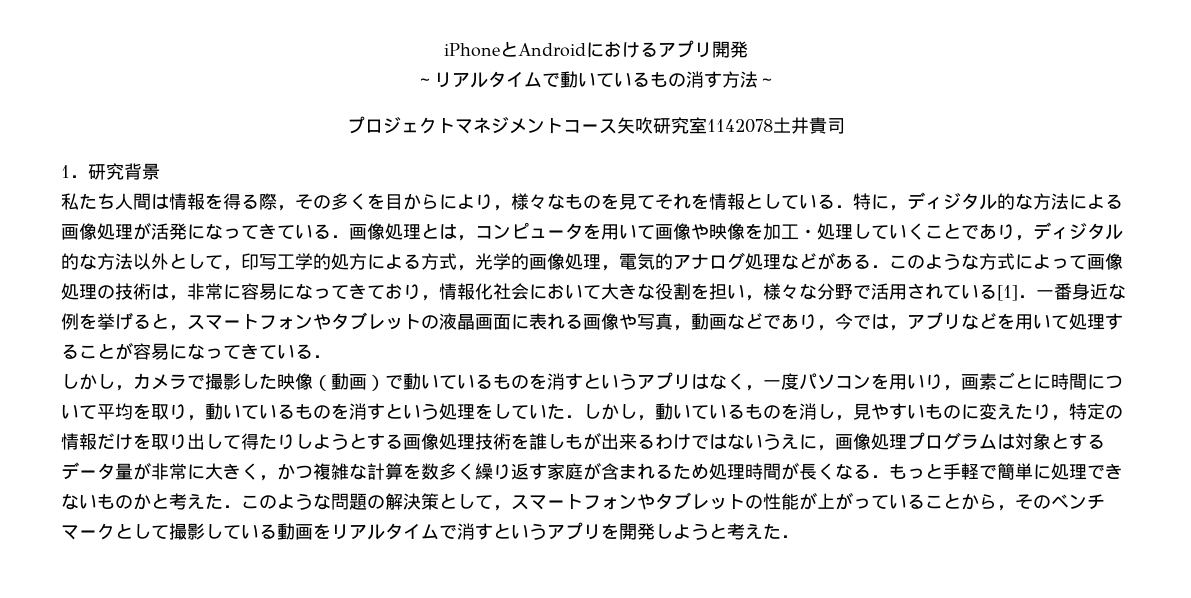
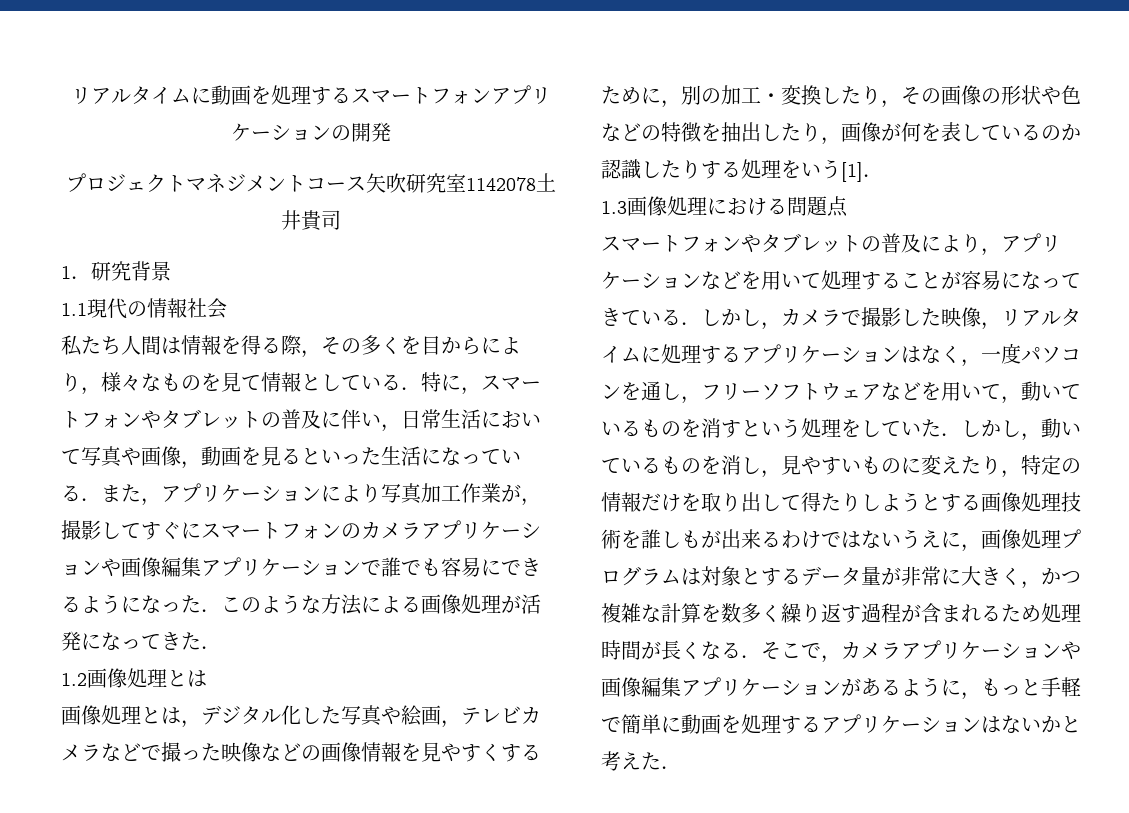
- iPhoneとAndroidにおけるアプリ開発
- ～リアルタイムで動いているもの消す方法～
+ リアルタイムに動画を処理するスマートフォンアプリケーションの開発
+ 1.1現代の情報社会
- 私たち人間は情報を得る際，その多くを目からにより，様々なものを見てそれを情報としている．特に，ディジタル的な方法による画像処理が活発になってきている．画像処理とは，コンピュータを用いて画像や映像を加工・処理していくことであり，ディジタル的な方法以外として，印写工学的処方による方式，光学的画像処理，電気的アナログ処理などがある．このような方式によって画像処理の技術は，非常に容易になってきており，情報化社会において大きな役割を担い，様々な分野で活用されている[1]．一番身近な例を挙げると，スマートフォンやタブレットの液晶画面に表れる画像や写真，動画などであり，今では，アプリなどを用いて処理することが容易になってきている．
- しかし，カメラで撮影した映像（動画）で動いているものを消すというアプリはなく，一度パソコンを用いり，画素ごとに時間について平均を取り，動いているものを消すという処理をしていた．しかし，動いているものを消し，見やすいものに変えたり，特定の情報だけを取り出して得たりしようとする画像処理技術を誰しもが出来るわけではないうえに，画像処理プログラムは対象とするデータ量が非常に大きく，かつ複雑な計算を数多く繰り返す家庭が含まれるため処理時間が長くなる．もっと手軽で簡単に処理できないものかと考えた．このような問題の解決策として，スマートフォンやタブレットの性能が上がっていることから，そのベンチマークとして撮影している動画をリアルタイムで消すというアプリを開発しようと考えた．
+ 私たち人間は情報を得る際，その多くを目からにより，様々なものを見て情報としている．特に，スマートフォンやタブレットの普及に伴い，日常生活において写真や画像，動画を見るといった生活になっている．また，アプリケーションにより写真加工作業が，撮影してすぐにスマートフォンのカメラアプリケーションや画像編集アプリケーションで誰でも容易にできるようになった．このような方法による画像処理が活発になってきた．
+ 1.2画像処理とは
+ 画像処理とは，デジタル化した写真や絵画，テレビカメラなどで撮った映像などの画像情報を見やすくするために，別の加工・変換したり，その画像の形状や色などの特徴を抽出したり，画像が何を表しているのか認識したりする処理をいう[1]．
+ 1.3画像処理における問題点
+ スマートフォンやタブレットの普及により，アプリケーションなどを用いて処理することが容易になってきている．しかし，カメラで撮影した映像，リアルタイムに処理するアプリケーションはなく，一度パソコンを通し，フリーソフトウェアなどを用いて，動いているものを消すという処理をしていた．しかし，動いているものを消し，見やすいものに変えたり，特定の情報だけを取り出して得たりしようとする画像処理技術を誰しもが出来るわけではないうえに，画像処理プログラムは対象とするデータ量が非常に大きく，かつ複雑な計算を数多く繰り返す過程が含まれるため処理時間が長くなる．そこで，カメラアプリケーションや画像編集アプリケーションがあるように，もっと手軽で簡単に動画を処理するアプリケーションはないかと考えた．

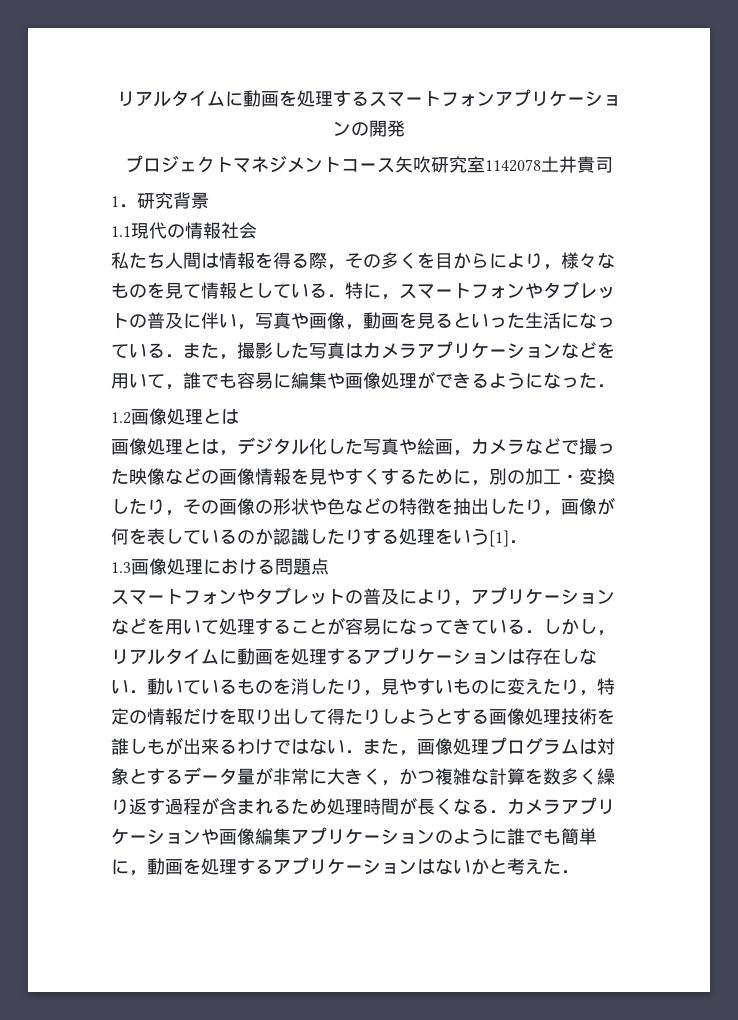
- 私たち人間は情報を得る際，その多くを目からにより，様々なものを見て情報としている．特に，スマートフォンやタブレットの普及に伴い，日常生活において写真や画像，動画を見るといった生活になっている．また，アプリケーションにより写真加工作業が，撮影してすぐにスマートフォンのカメラアプリケーションや画像編集アプリケーションで誰でも容易にできるようになった．このような方法による画像処理が活発になってきた．
+ 私たち人間は情報を得る際，その多くを目からにより，様々なものを見て情報としている．特に，スマートフォンやタブレットの普及に伴い，写真や画像，動画を見るといった生活になっている．また，撮影した写真はカメラアプリケーションなどを用いて，誰でも容易に編集や画像処理ができるようになった．
- 画像処理とは，デジタル化した写真や絵画，テレビカメラなどで撮った映像などの画像情報を見やすくするために，別の加工・変換したり，その画像の形状や色などの特徴を抽出したり，画像が何を表しているのか認識したりする処理をいう[1]．
+ 画像処理とは，デジタル化した写真や絵画，カメラなどで撮った映像などの画像情報を見やすくするために，別の加工・変換したり，その画像の形状や色などの特徴を抽出したり，画像が何を表しているのか認識したりする処理をいう[1]．
- スマートフォンやタブレットの普及により，アプリケーションなどを用いて処理することが容易になってきている．しかし，カメラで撮影した映像，リアルタイムに処理するアプリケーションはなく，一度パソコンを通し，フリーソフトウェアなどを用いて，動いているものを消すという処理をしていた．しかし，動いているものを消し，見やすいものに変えたり，特定の情報だけを取り出して得たりしようとする画像処理技術を誰しもが出来るわけではないうえに，画像処理プログラムは対象とするデータ量が非常に大きく，かつ複雑な計算を数多く繰り返す過程が含まれるため処理時間が長くなる．そこで，カメラアプリケーションや画像編集アプリケーションがあるように，もっと手軽で簡単に動画を処理するアプリケーションはないかと考えた．
+ スマートフォンやタブレットの普及により，アプリケーションなどを用いて処理することが容易になってきている．しかし，リアルタイムに動画を処理するアプリケーションは存在しない．動いているものを消したり，見やすいものに変えたり，特定の情報だけを取り出して得たりしようとする画像処理技術を誰しもが出来るわけではない．また，画像処理プログラムは対象とするデータ量が非常に大きく，かつ複雑な計算を数多く繰り返す過程が含まれるため処理時間が長くなる．カメラアプリケーションや画像編集アプリケーションのように誰でも簡単に，動画を処理するアプリケーションはないかと考えた．

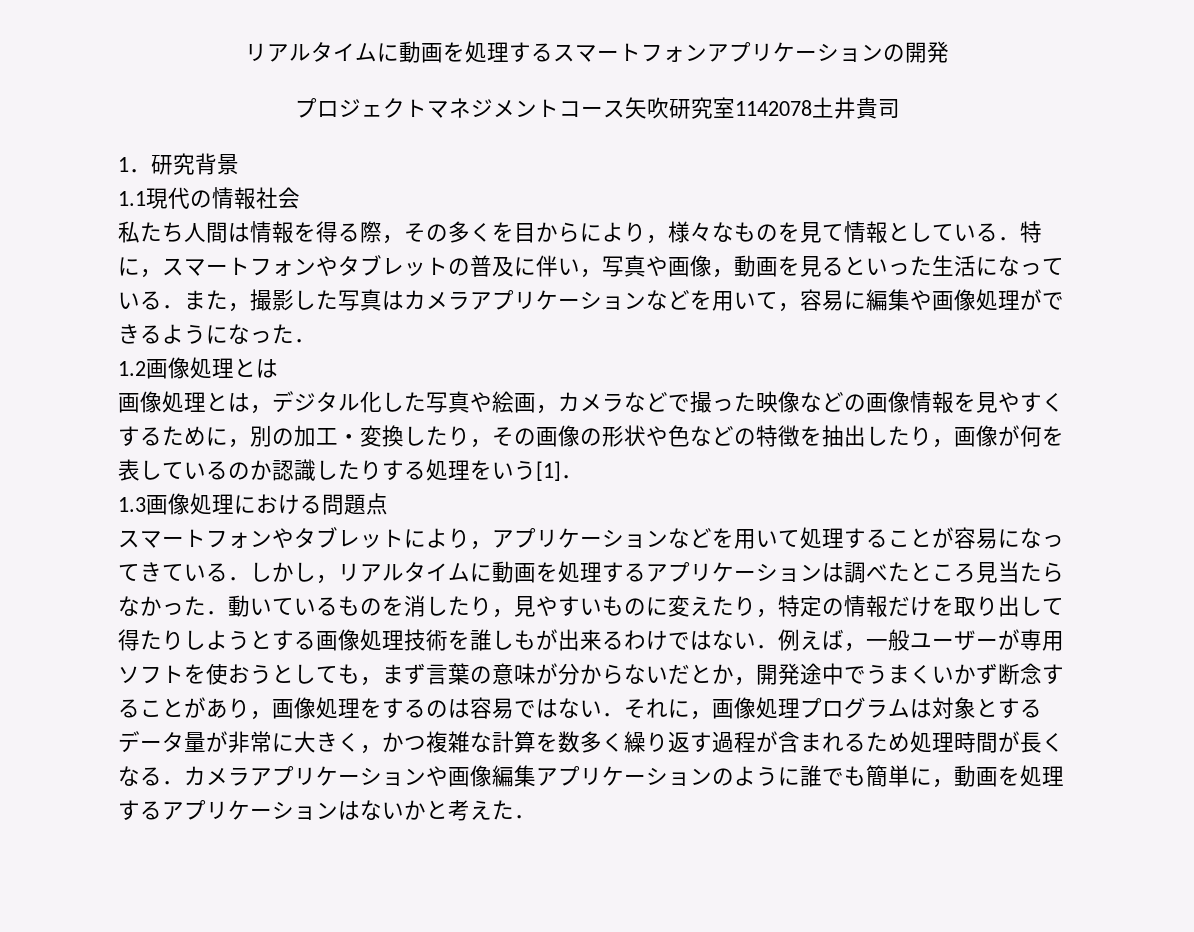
- 私たち人間は情報を得る際，その多くを目からにより，様々なものを見て情報としている．特に，スマートフォンやタブレットの普及に伴い，写真や画像，動画を見るといった生活になっている．また，撮影した写真はカメラアプリケーションなどを用いて，誰でも容易に編集や画像処理ができるようになった．
+ 私たち人間は情報を得る際，その多くを目からにより，様々なものを見て情報としている．特に，スマートフォンやタブレットの普及に伴い，写真や画像，動画を見るといった生活になっている．また，撮影した写真はカメラアプリケーションなどを用いて，容易に編集や画像処理ができるようになった．
- スマートフォンやタブレットの普及により，アプリケーションなどを用いて処理することが容易になってきている．しかし，リアルタイムに動画を処理するアプリケーションは存在しない．動いているものを消したり，見やすいものに変えたり，特定の情報だけを取り出して得たりしようとする画像処理技術を誰しもが出来るわけではない．また，画像処理プログラムは対象とするデータ量が非常に大きく，かつ複雑な計算を数多く繰り返す過程が含まれるため処理時間が長くなる．カメラアプリケーションや画像編集アプリケーションのように誰でも簡単に，動画を処理するアプリケーションはないかと考えた．
+ スマートフォンやタブレットにより，アプリケーションなどを用いて処理することが容易になってきている．しかし，リアルタイムに動画を処理するアプリケーションは調べたところ見当たらなかった．動いているものを消したり，見やすいものに変えたり，特定の情報だけを取り出して得たりしようとする画像処理技術を誰しもが出来るわけではない．例えば，一般ユーザーが専用ソフトを使おうとしても，まず言葉の意味が分からないだとか，開発途中でうまくいかず断念することがあり，画像処理をするのは容易ではない．それに，画像処理プログラムは対象とするデータ量が非常に大きく，かつ複雑な計算を数多く繰り返す過程が含まれるため処理時間が長くなる．カメラアプリケーションや画像編集アプリケーションのように誰でも簡単に，動画を処理するアプリケーションはないかと考えた．

